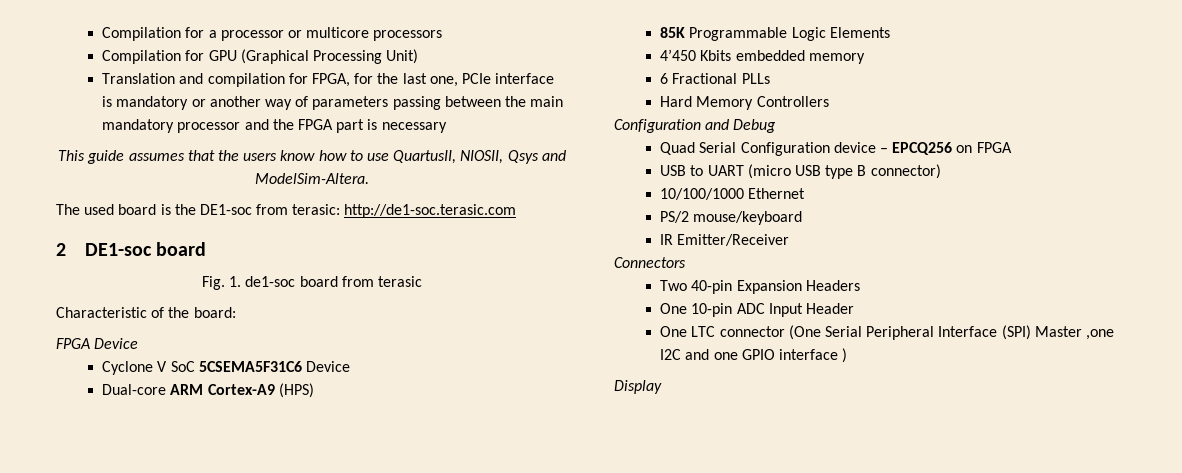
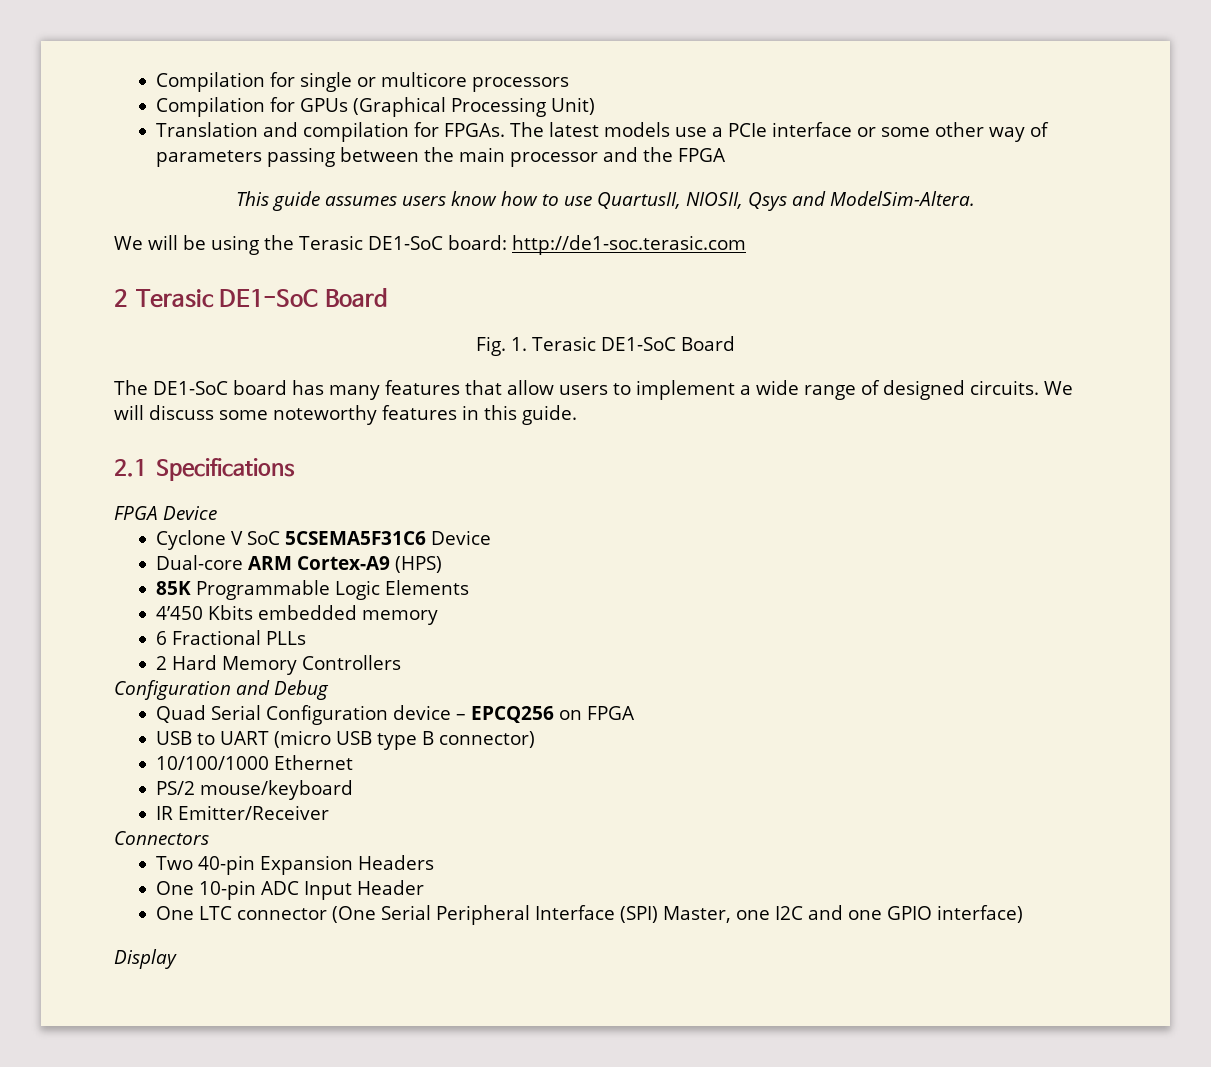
- Compilation for a processor or multicore processors
+ Compilation for single or multicore processors
- Compilation for GPU (Graphical Processing Unit)
+ Compilation for GPUs (Graphical Processing Unit)
- Translation and compilation for FPGA, for the last one, PCIe interface is mandatory or another way of parameters passing between the main mandatory processor and the FPGA part is necessary
+ Translation and compilation for FPGAs. The latest models use a PCIe interface or some other way of parameters passing between the main processor and the FPGA
- This guide assumes that the users know how to use QuartusII, NIOSII, Qsys and ModelSim-Altera.
+ This guide assumes users know how to use QuartusII, NIOSII, Qsys and ModelSim-Altera.
- The used board is the DE1-soc from terasic: http://de1-soc.terasic.com
+ We will be using the Terasic DE1-SoC board: http://de1-soc.terasic.com
- 2 DE1-soc board
+ 2 Terasic DE1-SoC Board
- Fig. 1. de1-soc board from terasic
- Characteristic of the board:
+ Fig. 1. Terasic DE1-SoC Board
+ The DE1-SoC board has many features that allow users to implement a wide range of designed circuits. We will discuss some noteworthy features in this guide.
+ 2.1 Specifications
- Hard Memory Controllers
+ 2 Hard Memory Controllers
- One LTC connector (One Serial Peripheral Interface (SPI) Master ,one I2C and one GPIO interface )
+ One LTC connector (One Serial Peripheral Interface (SPI) Master, one I2C and one GPIO interface)

